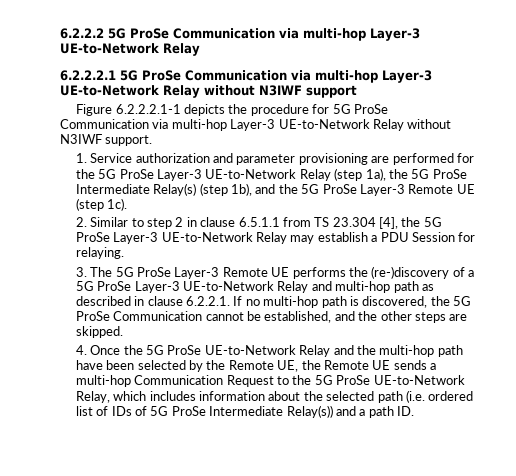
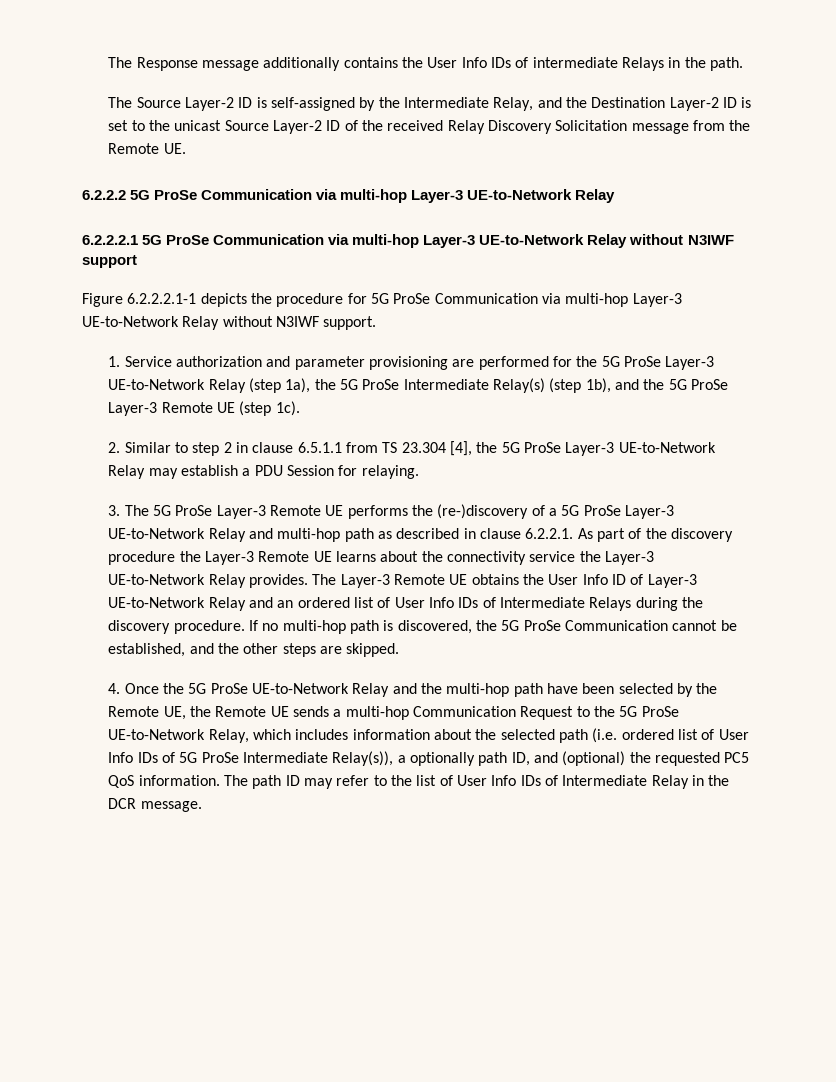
+ The Response message additionally contains the User Info IDs of intermediate Relays in the path.
+ The Source Layer-2 ID is self-assigned by the Intermediate Relay, and the Destination Layer-2 ID is set to the unicast Source Layer-2 ID of the received Relay Discovery Solicitation message from the Remote UE.
- 3. The 5G ProSe Layer-3 Remote UE performs the (re-)discovery of a 5G ProSe Layer-3 UE-to-Network Relay and multi-hop path as described in clause 6.2.2.1. If no multi-hop path is discovered, the 5G ProSe Communication cannot be established, and the other steps are skipped.
+ 3. The 5G ProSe Layer-3 Remote UE performs the (re-)discovery of a 5G ProSe Layer-3 UE-to-Network Relay and multi-hop path as described in clause 6.2.2.1. As part of the discovery procedure the Layer-3 Remote UE learns about the connectivity service the Layer-3 UE-to-Network Relay provides. The Layer-3 Remote UE obtains the User Info ID of Layer-3 UE-to-Network Relay and an ordered list of User Info IDs of Intermediate Relays during the discovery procedure. If no multi-hop path is discovered, the 5G ProSe Communication cannot be established, and the other steps are skipped.
- 4. Once the 5G ProSe UE-to-Network Relay and the multi-hop path have been selected by the Remote UE, the Remote UE sends a multi-hop Communication Request to the 5G ProSe UE-to-Network Relay, which includes information about the selected path (i.e. ordered list of IDs of 5G ProSe Intermediate Relay(s)) and a path ID.
+ 4. Once the 5G ProSe UE-to-Network Relay and the multi-hop path have been selected by the Remote UE, the Remote UE sends a multi-hop Communication Request to the 5G ProSe UE-to-Network Relay, which includes information about the selected path (i.e. ordered list of User Info IDs of 5G ProSe Intermediate Relay(s)), a optionally path ID, and (optional) the requested PC5 QoS information. The path ID may refer to the list of User Info IDs of Intermediate Relay in the DCR message.

